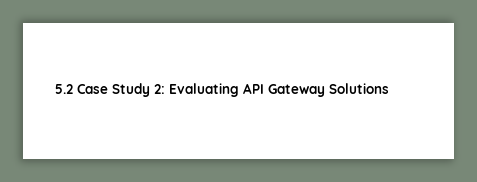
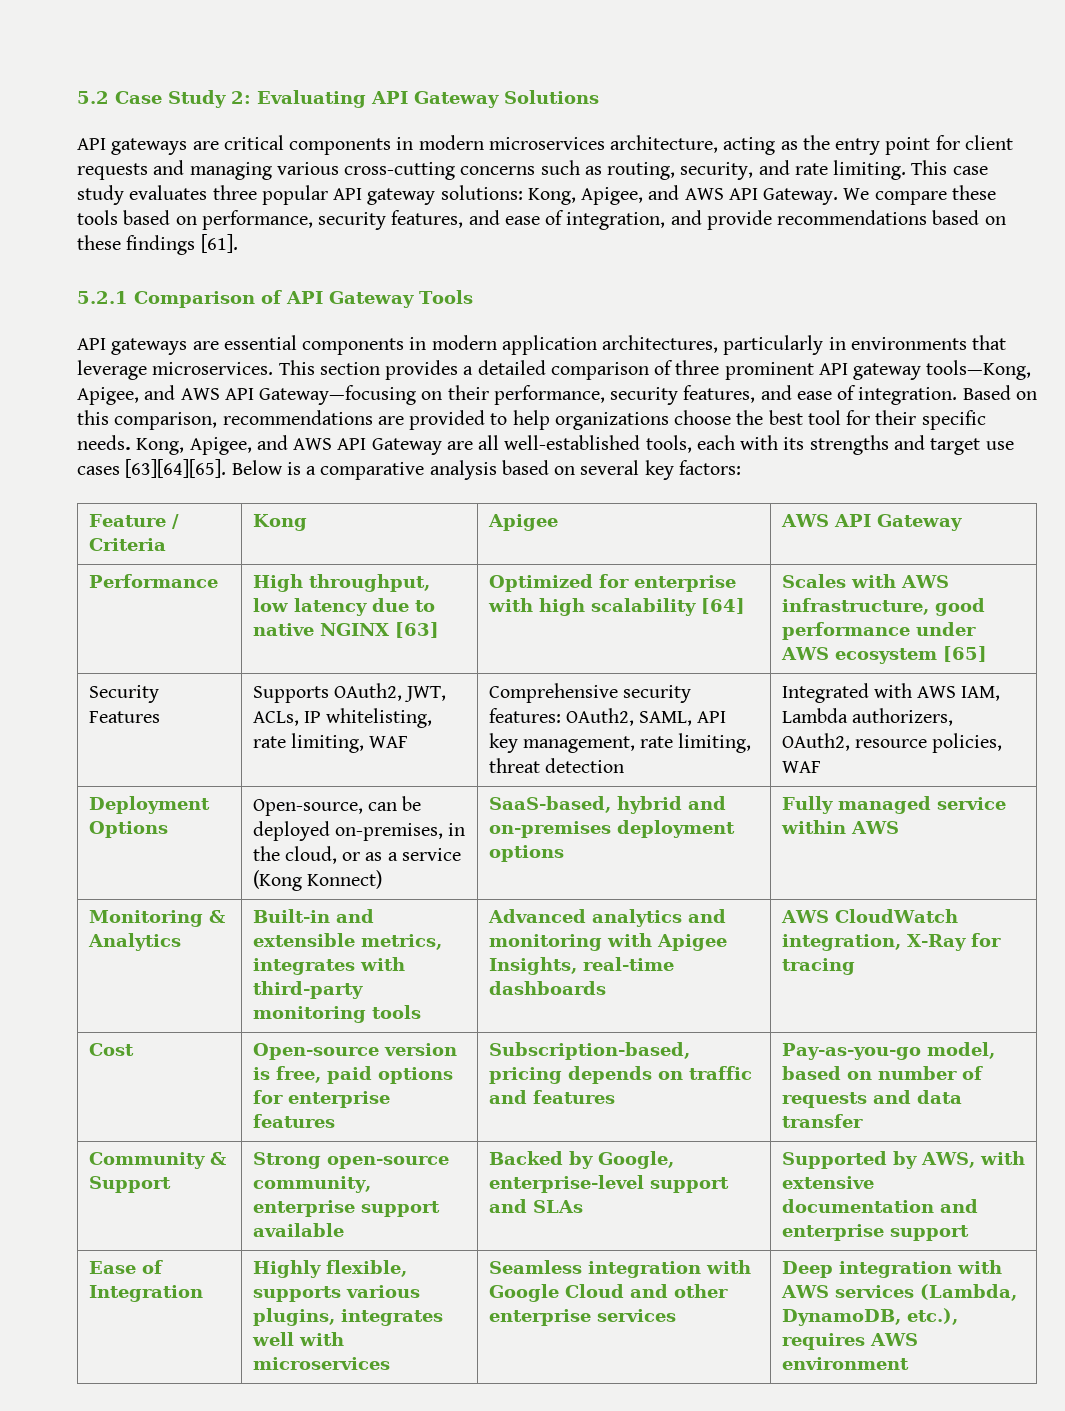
+ API gateways are critical components in modern microservices architecture, acting as the entry point for client requests and managing various cross-cutting concerns such as routing, security, and rate limiting. This case study evaluates three popular API gateway solutions: Kong, Apigee, and AWS API Gateway. We compare these tools based on performance, security features, and ease of integration, and provide recommendations based on these findings [61].
+ 5.2.1 Comparison of API Gateway Tools
+ API gateways are essential components in modern application architectures, particularly in environments that leverage microservices. This section provides a detailed comparison of three prominent API gateway tools—Kong, Apigee, and AWS API Gateway—focusing on their performance, security features, and ease of integration. Based on this comparison, recommendations are provided to help organizations choose the best tool for their specific needs. Kong, Apigee, and AWS API Gateway are all well-established tools, each with its strengths and target use cases [63][64][65]. Below is a comparative analysis based on several key factors:
+ Feature / Criteria | Kong | Apigee | AWS API Gateway
+ Performance | High throughput, low latency due to native NGINX [63] | Optimized for enterprise with high scalability [64] | Scales with AWS infrastructure, good performance under AWS ecosystem [65]
+ Security Features | Supports OAuth2, JWT, ACLs, IP whitelisting, rate limiting, WAF | Comprehensive security features: OAuth2, SAML, API key management, rate limiting, threat detection | Integrated with AWS IAM, Lambda authorizers, OAuth2, resource policies, WAF
+ Deployment Options | Open-source, can be deployed on-premises, in the cloud, or as a service (Kong Konnect) | SaaS-based, hybrid and on-premises deployment options | Fully managed service within AWS
+ Monitoring & Analytics | Built-in and extensible metrics, integrates with third-party monitoring tools | Advanced analytics and monitoring with Apigee Insights, real-time dashboards | AWS CloudWatch integration, X-Ray for tracing
+ Cost | Open-source version is free, paid options for enterprise features | Subscription-based, pricing depends on traffic and features | Pay-as-you-go model, based on number of requests and data transfer
+ Community & Support | Strong open-source community, enterprise support available | Backed by Google, enterprise-level support and SLAs | Supported by AWS, with extensive documentation and enterprise support
+ Ease of Integration | Highly flexible, supports various plugins, integrates well with microservices | Seamless integration with Google Cloud and other enterprise services | Deep integration with AWS services (Lambda, DynamoDB, etc.), requires AWS environment

